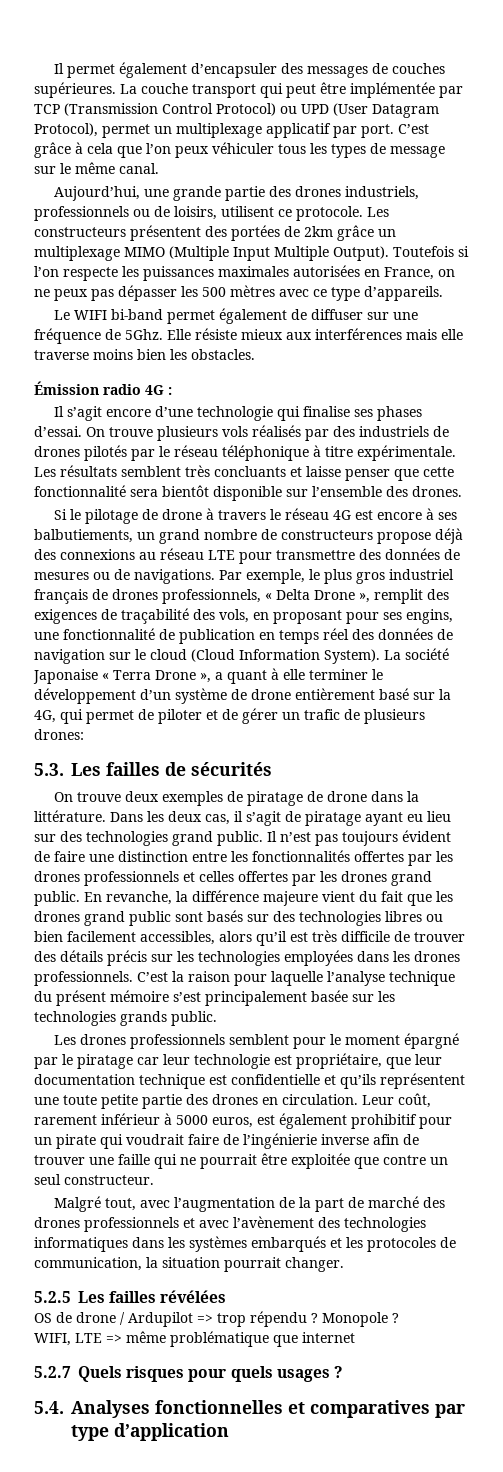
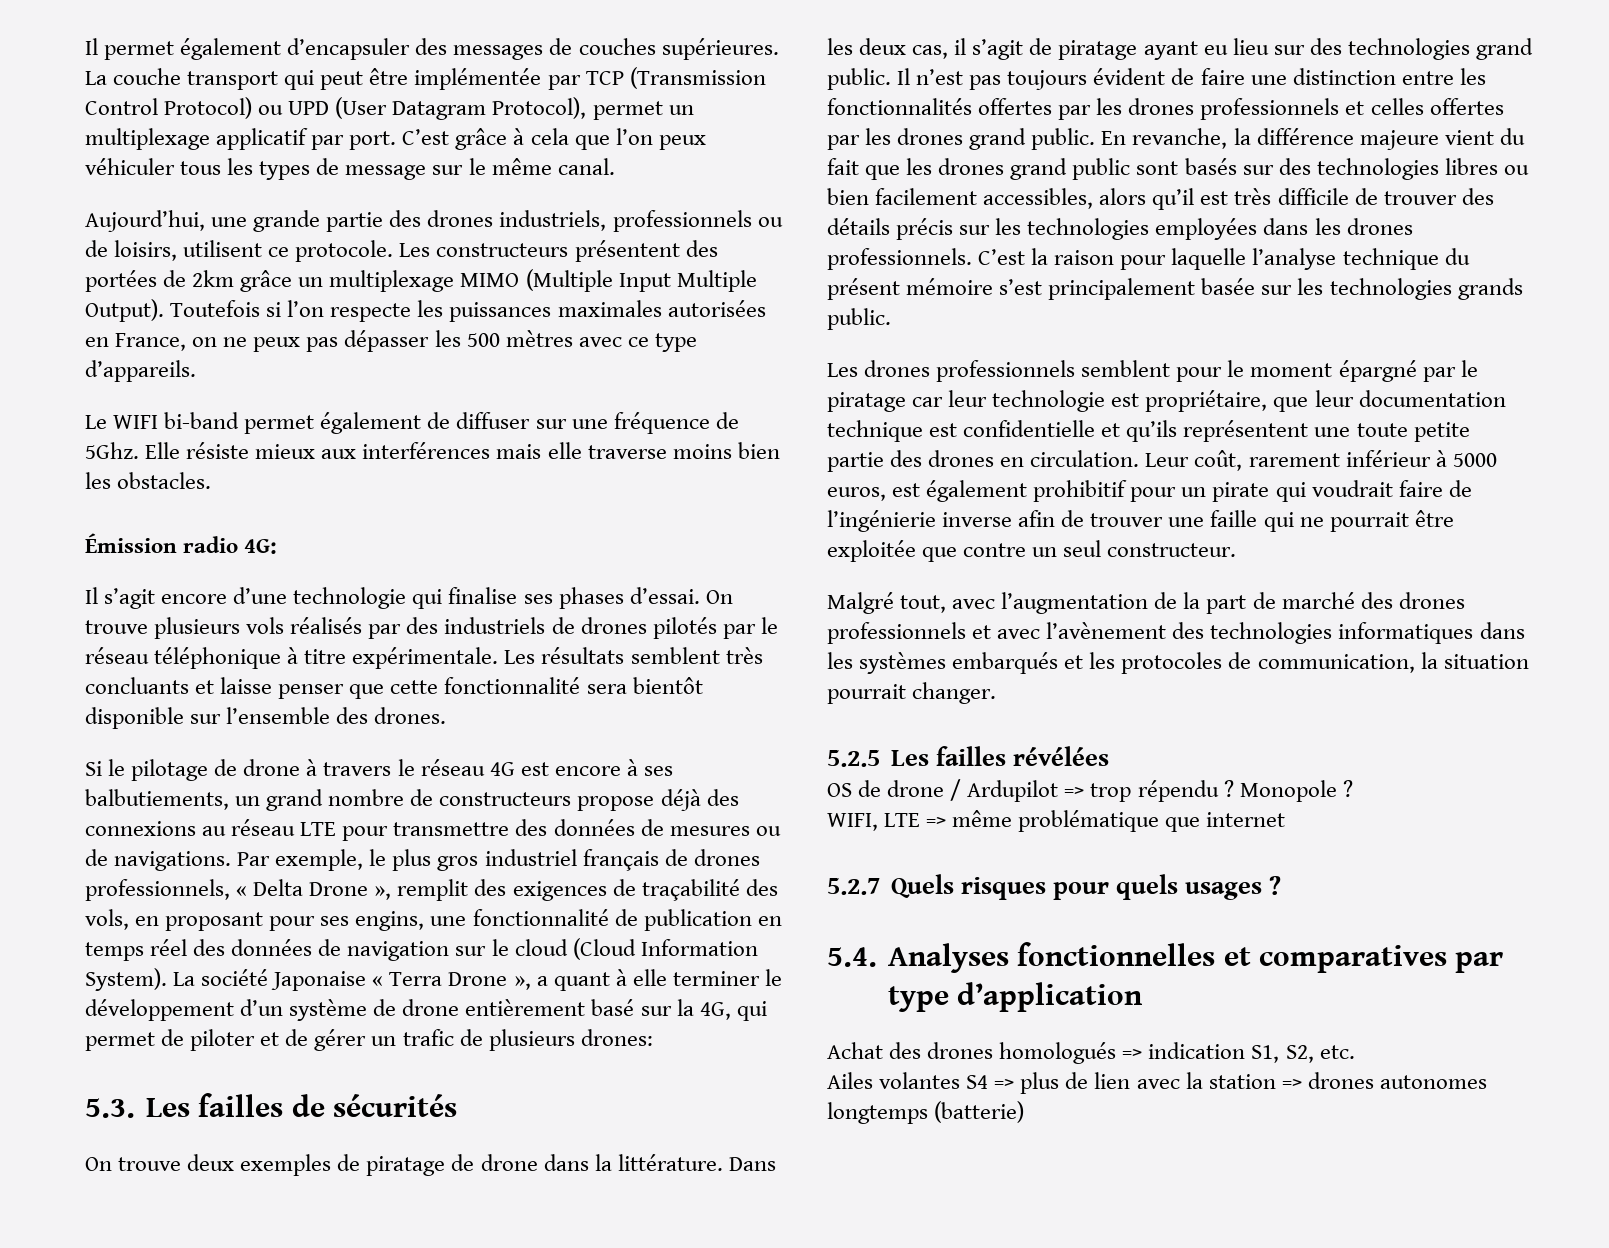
- Émission radio 4G :
+ Émission radio 4G:
+ Achat des drones homologués => indication S1, S2, etc.
+ Ailes volantes S4 => plus de lien avec la station => drones autonomes longtemps (batterie)

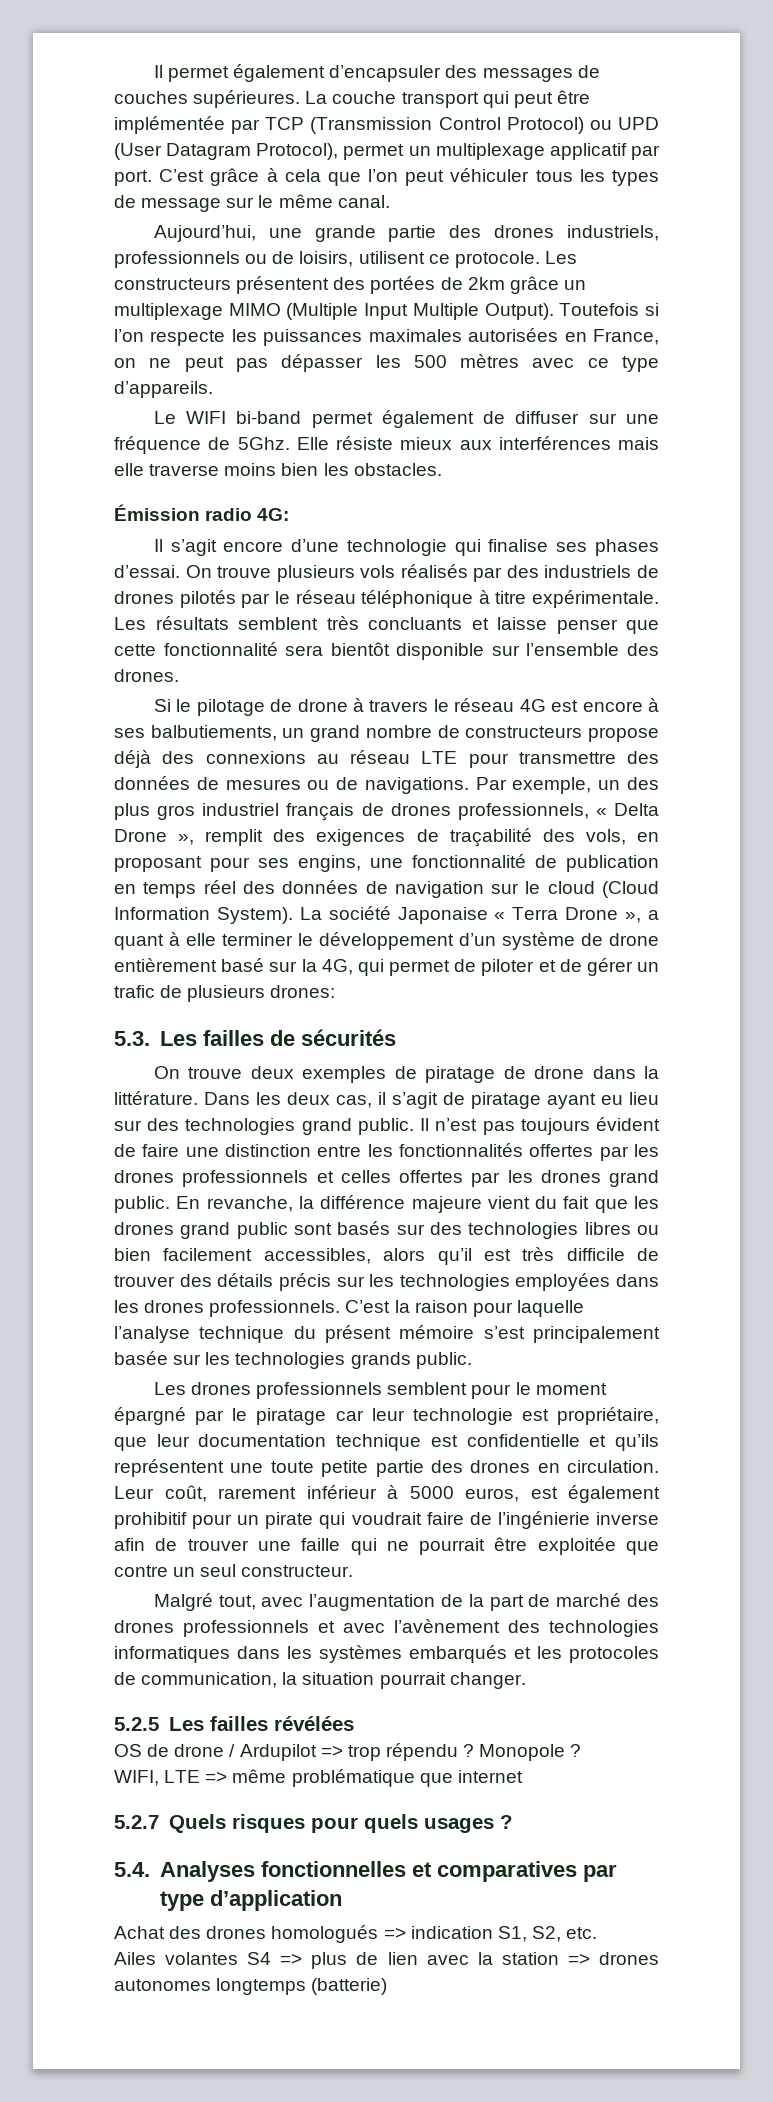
- C’est grâce à cela que l’on peux véhiculer tous les types de message sur le même canal.
+ C’est grâce à cela que l’on peut véhiculer tous les types de message sur le même canal.
- Toutefois si l’on respecte les puissances maximales autorisées en France, on ne peux pas dépasser les 500 mètres avec ce type d’appareils.
+ Toutefois si l’on respecte les puissances maximales autorisées en France, on ne peut pas dépasser les 500 mètres avec ce type d’appareils.
- Par exemple, le plus gros industriel français de drones professionnels, « Delta Drone », remplit des exigences de traçabilité des vols, en proposant pour ses engins, une fonctionnalité de publication en temps réel des données de navigation sur le cloud (Cloud Information System).
+ Par exemple, un des plus gros industriel français de drones professionnels, « Delta Drone », remplit des exigences de traçabilité des vols, en proposant pour ses engins, une fonctionnalité de publication en temps réel des données de navigation sur le cloud (Cloud Information System).

